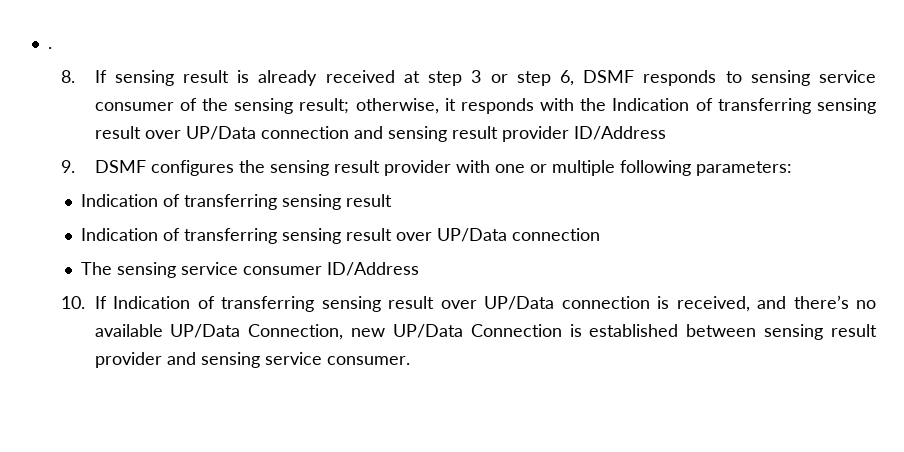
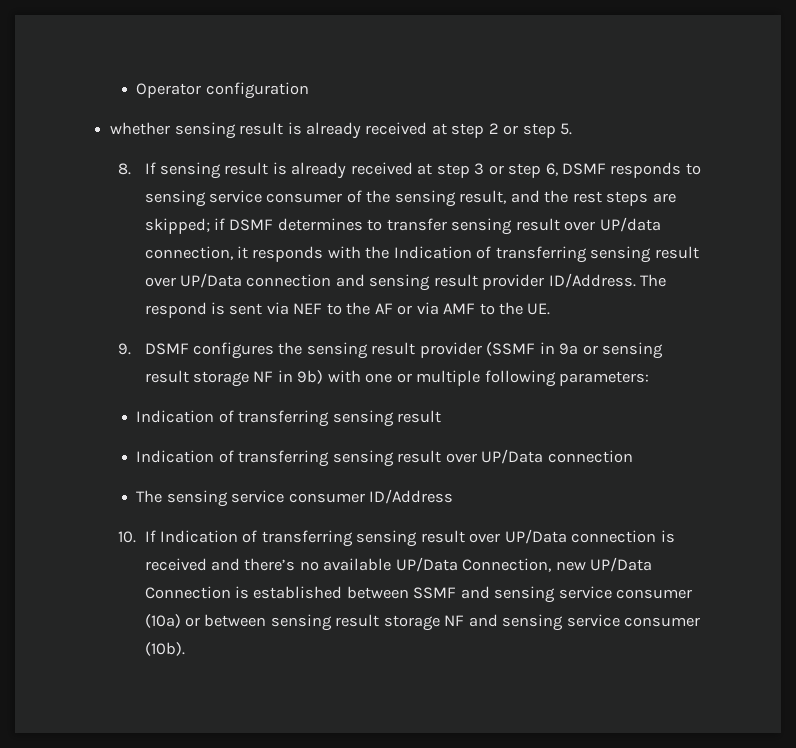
- .
+ Operator configuration
+ whether sensing result is already received at step 2 or step 5.
- 8. If sensing result is already received at step 3 or step 6, DSMF responds to sensing service consumer of the sensing result; otherwise, it responds with the Indication of transferring sensing result over UP/Data connection and sensing result provider ID/Address
+ 8. If sensing result is already received at step 3 or step 6, DSMF responds to sensing service consumer of the sensing result, and the rest steps are skipped; if DSMF determines to transfer sensing result over UP/data connection, it responds with the Indication of transferring sensing result over UP/Data connection and sensing result provider ID/Address. The respond is sent via NEF to the AF or via AMF to the UE.
- 9. DSMF configures the sensing result provider with one or multiple following parameters:
+ 9. DSMF configures the sensing result provider (SSMF in 9a or sensing result storage NF in 9b) with one or multiple following parameters:
- 10. If Indication of transferring sensing result over UP/Data connection is received, and there’s no available UP/Data Connection, new UP/Data Connection is established between sensing result provider and sensing service consumer.
+ 10. If Indication of transferring sensing result over UP/Data connection is received and there’s no available UP/Data Connection, new UP/Data Connection is established between SSMF and sensing service consumer (10a) or between sensing result storage NF and sensing service consumer (10b).

